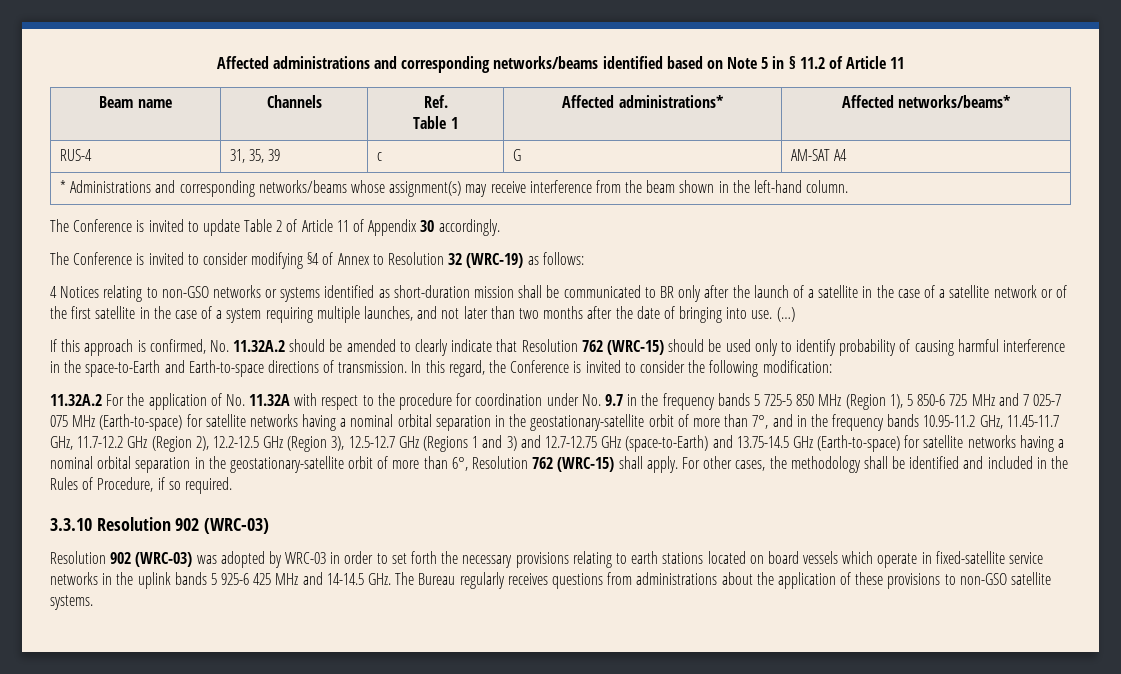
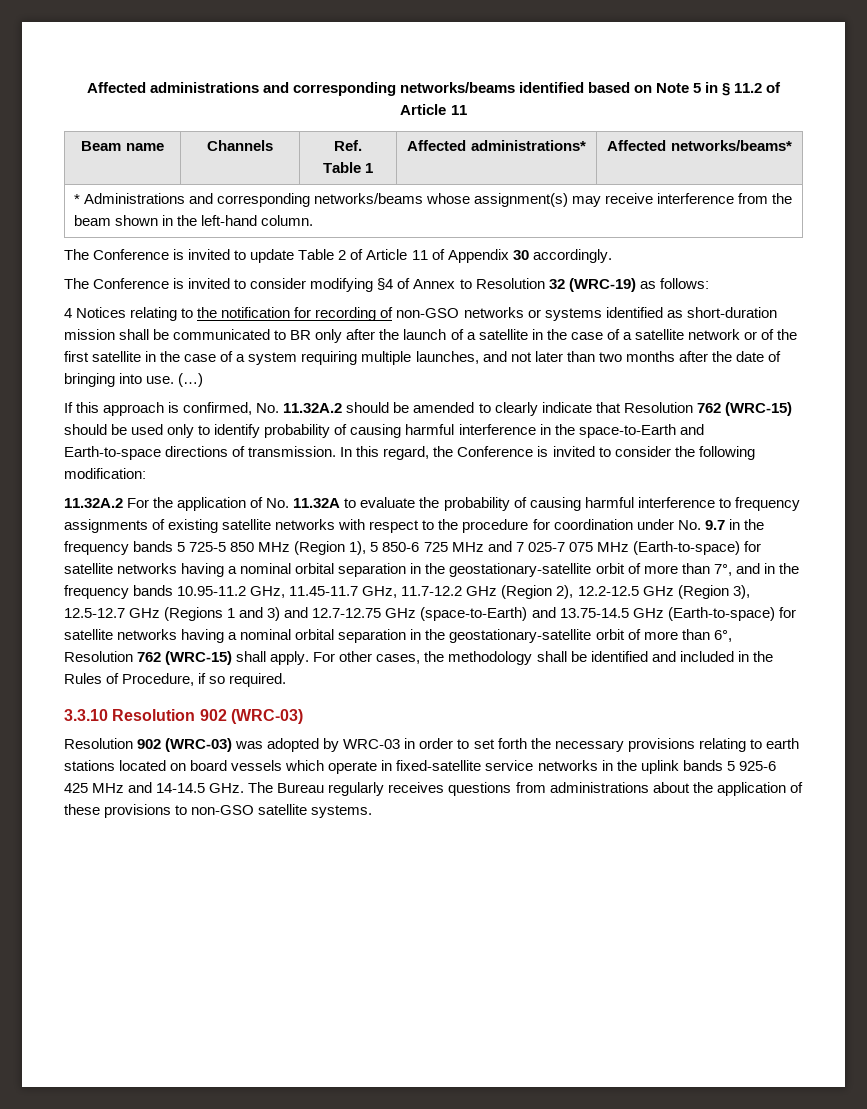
- RUS-4 | 31, 35, 39 | c | G | AM-SAT A4
- 4 Notices relating to non-GSO networks or systems identified as short-duration mission shall be communicated to BR only after the launch of a satellite in the case of a satellite network or of the first satellite in the case of a system requiring multiple launches, and not later than two months after the date of bringing into use.
+ 4 Notices relating to the notification for recording of non-GSO networks or systems identified as short-duration mission shall be communicated to BR only after the launch of a satellite in the case of a satellite network or of the first satellite in the case of a system requiring multiple launches, and not later than two months after the date of bringing into use.
- 11.32A.2 For the application of No. 11.32A with respect to the procedure for coordination under No. 9.7 in the frequency bands 5 725-5 850 MHz (Region 1), 5 850-6 725 MHz and 7 025-7 075 MHz (Earth-to-space) for satellite networks having a nominal orbital separation in the geostationary-satellite orbit of more than 7°, and in the frequency bands 10.95-11.2 GHz, 11.45-11.7 GHz, 11.7-12.2 GHz (Region 2), 12.2-12.5 GHz (Region 3), 12.5-12.7 GHz (Regions 1 and 3) and 12.7-12.75 GHz (space-to-Earth) and 13.75-14.5 GHz (Earth-to-space) for satellite networks having a nominal orbital separation in the geostationary-satellite orbit of more than 6°, Resolution 762 (WRC-15) shall apply.
+ 11.32A.2 For the application of No. 11.32A to evaluate the probability of causing harmful interference to frequency assignments of existing satellite networks with respect to the procedure for coordination under No. 9.7 in the frequency bands 5 725-5 850 MHz (Region 1), 5 850-6 725 MHz and 7 025-7 075 MHz (Earth-to-space) for satellite networks having a nominal orbital separation in the geostationary-satellite orbit of more than 7°, and in the frequency bands 10.95-11.2 GHz, 11.45-11.7 GHz, 11.7-12.2 GHz (Region 2), 12.2-12.5 GHz (Region 3), 12.5-12.7 GHz (Regions 1 and 3) and 12.7-12.75 GHz (space-to-Earth) and 13.75-14.5 GHz (Earth-to-space) for satellite networks having a nominal orbital separation in the geostationary-satellite orbit of more than 6°, Resolution 762 (WRC-15) shall apply.

